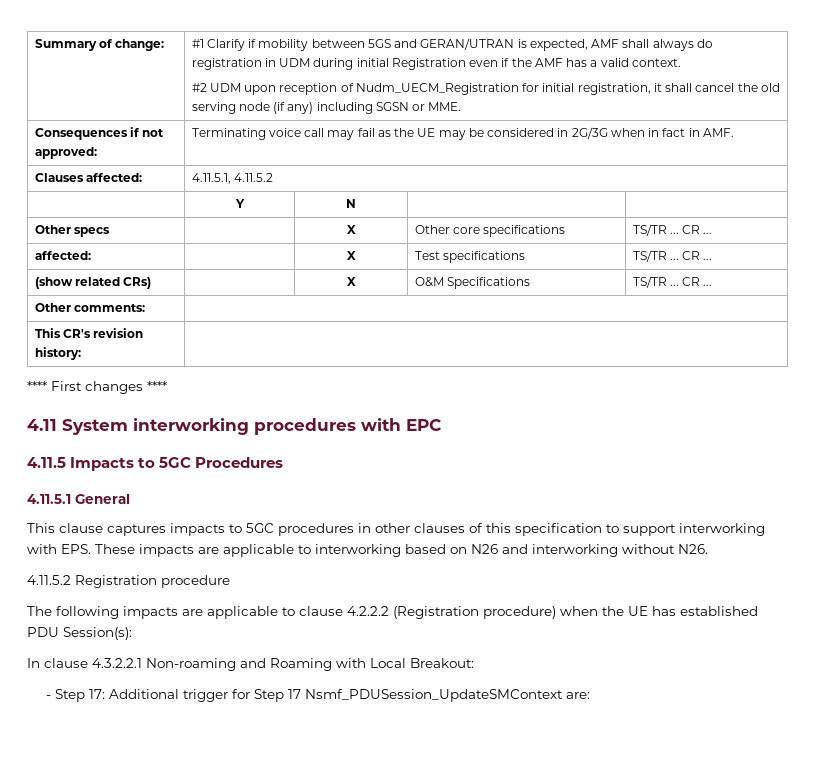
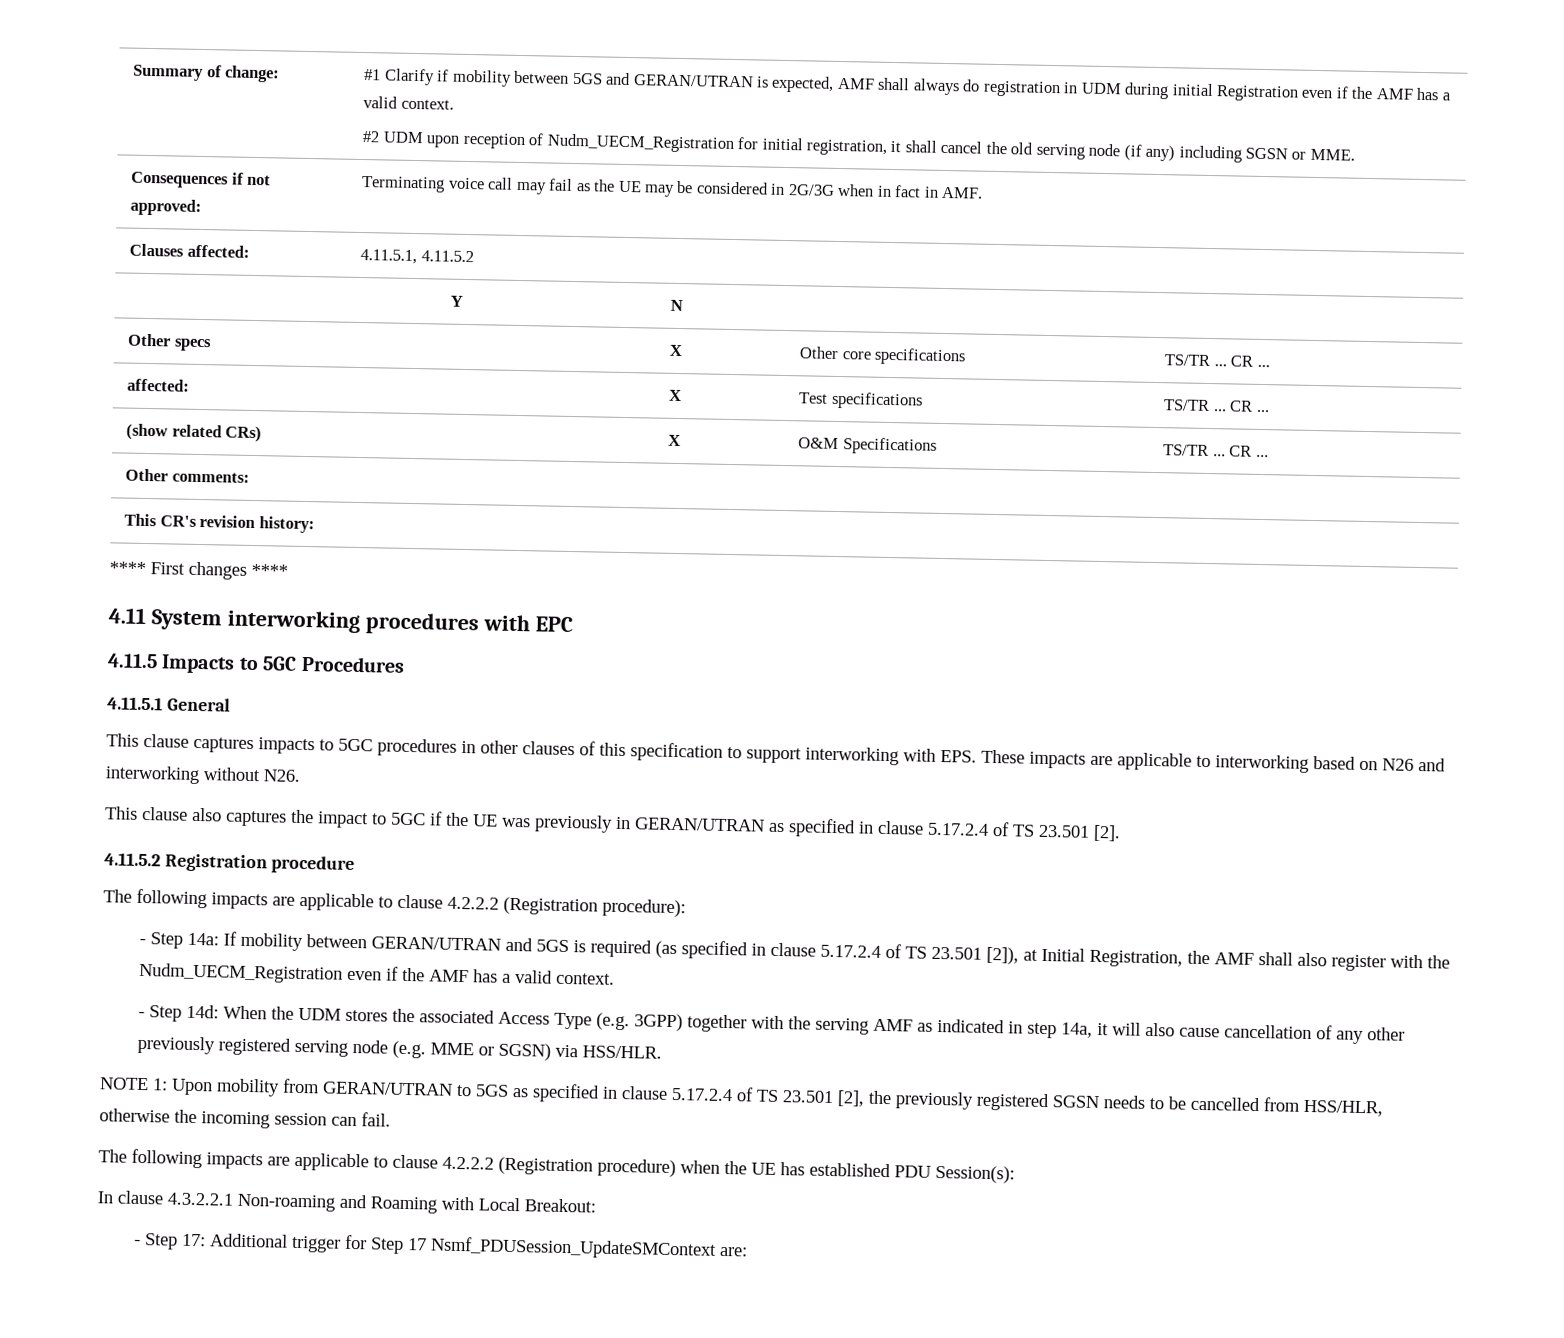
+ This clause also captures the impact to 5GC if the UE was previously in GERAN/UTRAN as specified in clause 5.17.2.4 of TS 23.501 [2].
  4.11.5.2 Registration procedure
+ The following impacts are applicable to clause 4.2.2.2 (Registration procedure):
+ - Step 14a: If mobility between GERAN/UTRAN and 5GS is required (as specified in clause 5.17.2.4 of TS 23.501 [2]), at Initial Registration, the AMF shall also register with the Nudm_UECM_Registration even if the AMF has a valid context.
+ - Step 14d: When the UDM stores the associated Access Type (e.g. 3GPP) together with the serving AMF as indicated in step 14a, it will also cause cancellation of any other previously registered serving node (e.g. MME or SGSN) via HSS/HLR.
+ NOTE 1: Upon mobility from GERAN/UTRAN to 5GS as specified in clause 5.17.2.4 of TS 23.501 [2], the previously registered SGSN needs to be cancelled from HSS/HLR, otherwise the incoming session can fail.

